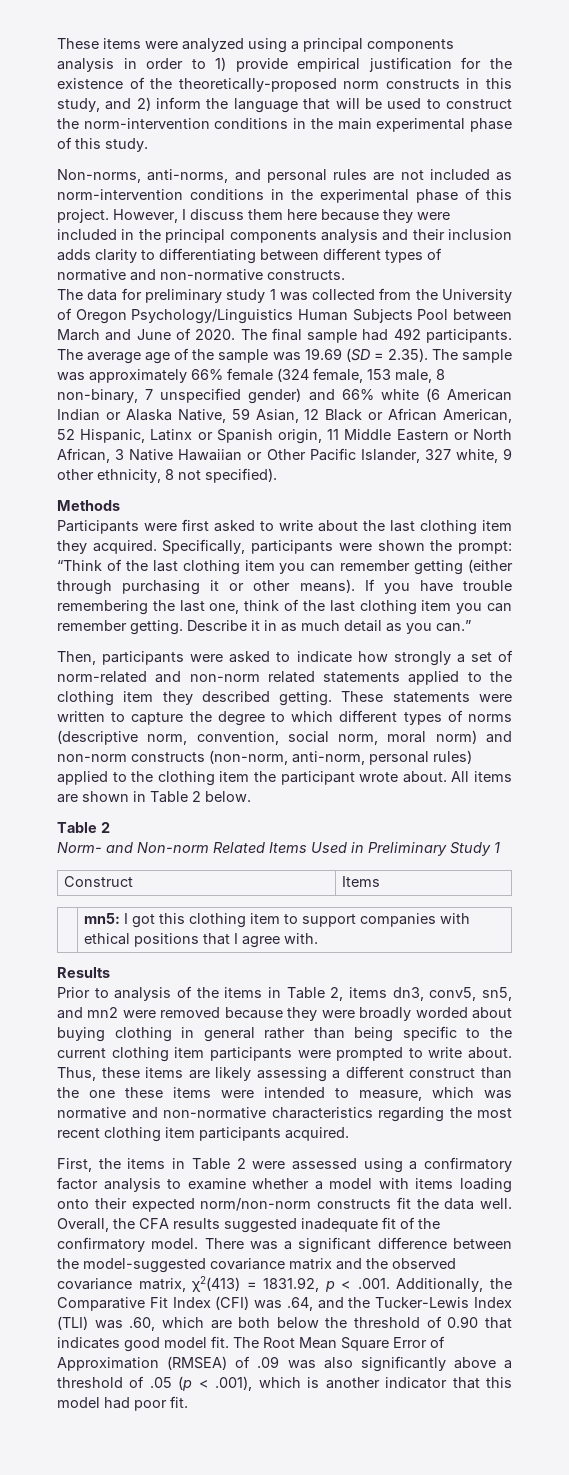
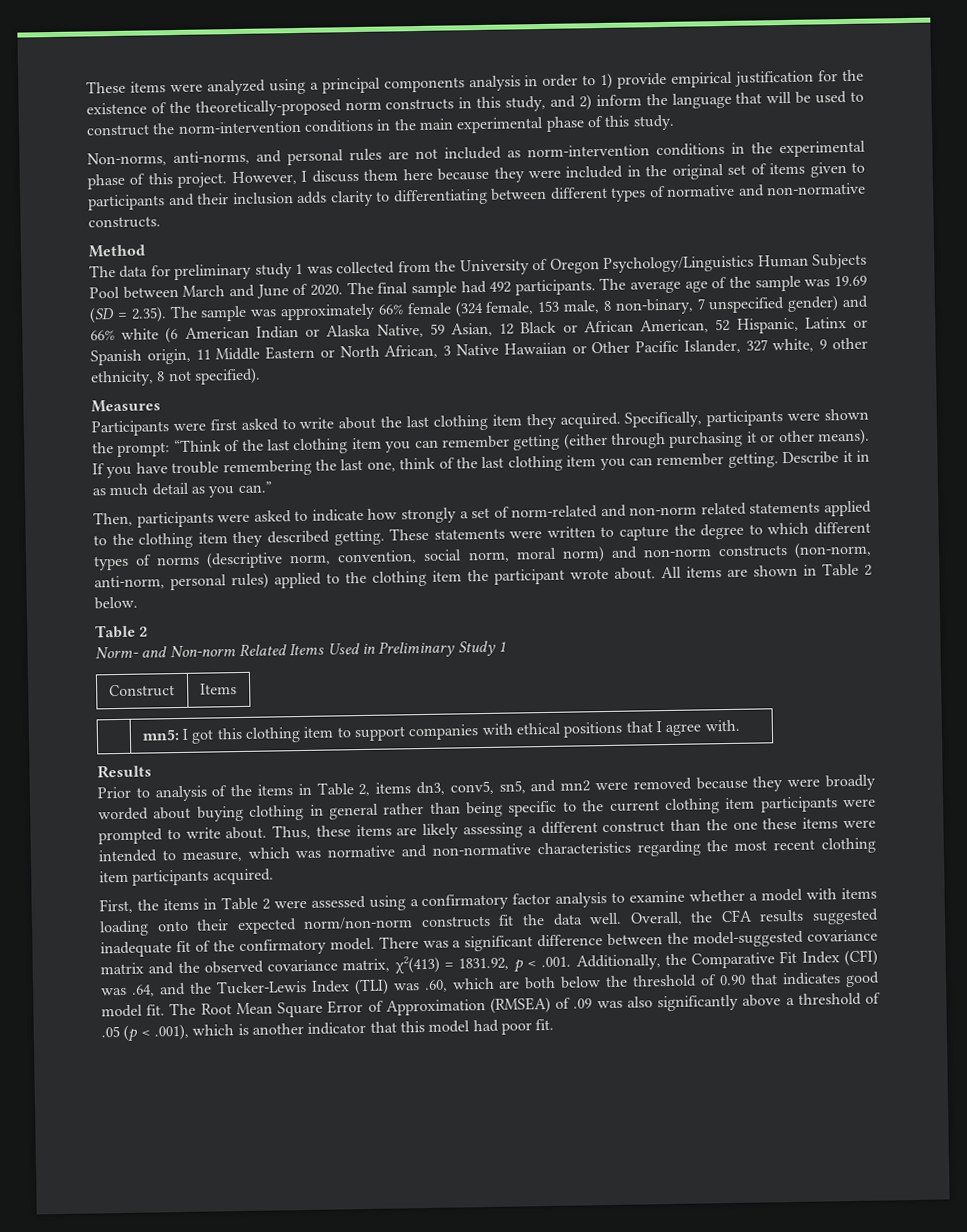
- However, I discuss them here because they were included in the principal components analysis and their inclusion adds clarity to differentiating between different types of normative and non-normative constructs.
+ However, I discuss them here because they were included in the original set of items given to participants and their inclusion adds clarity to differentiating between different types of normative and non-normative constructs.
+ Method
- Methods
+ Measures

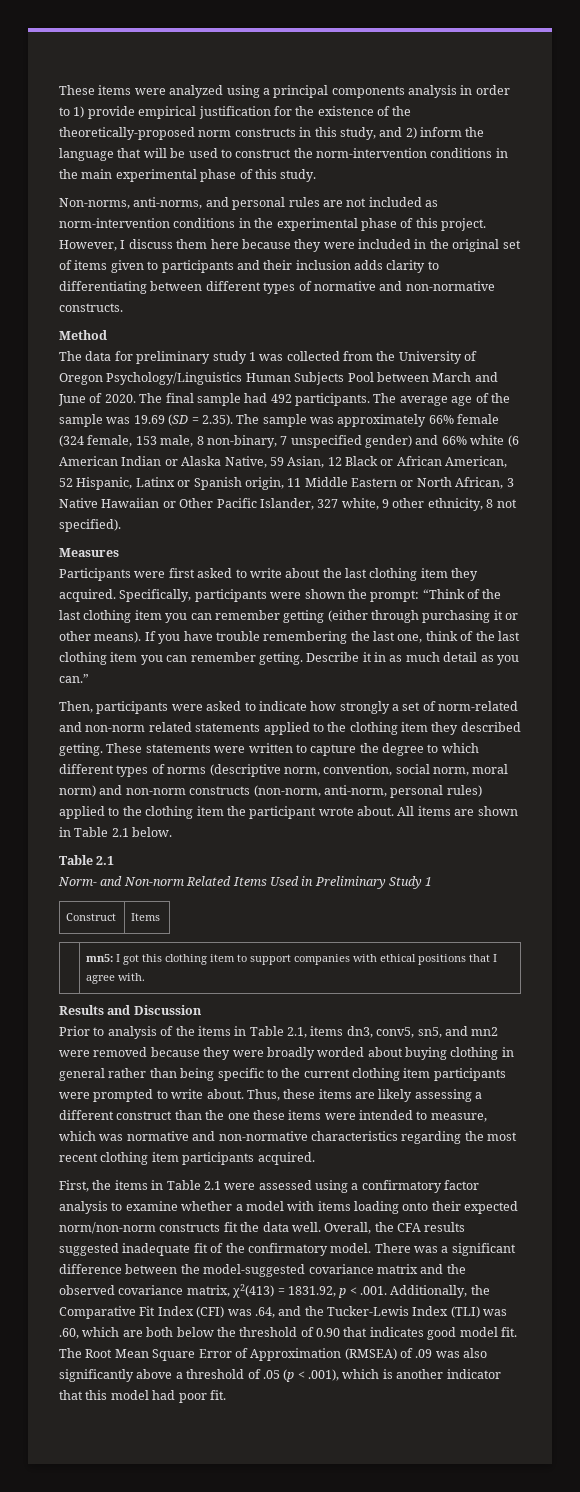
- All items are shown in Table 2 below.
- Table 2
+ All items are shown in Table 2.1 below.
+ Table 2.1
- Results
+ Results and Discussion
- Prior to analysis of the items in Table 2, items dn3, conv5, sn5, and mn2 were removed because they were broadly worded about buying clothing in general rather than being specific to the current clothing item participants were prompted to write about.
+ Prior to analysis of the items in Table 2.1, items dn3, conv5, sn5, and mn2 were removed because they were broadly worded about buying clothing in general rather than being specific to the current clothing item participants were prompted to write about.
- First, the items in Table 2 were assessed using a confirmatory factor analysis to examine whether a model with items loading onto their expected norm/non-norm constructs fit the data well.
+ First, the items in Table 2.1 were assessed using a confirmatory factor analysis to examine whether a model with items loading onto their expected norm/non-norm constructs fit the data well.

